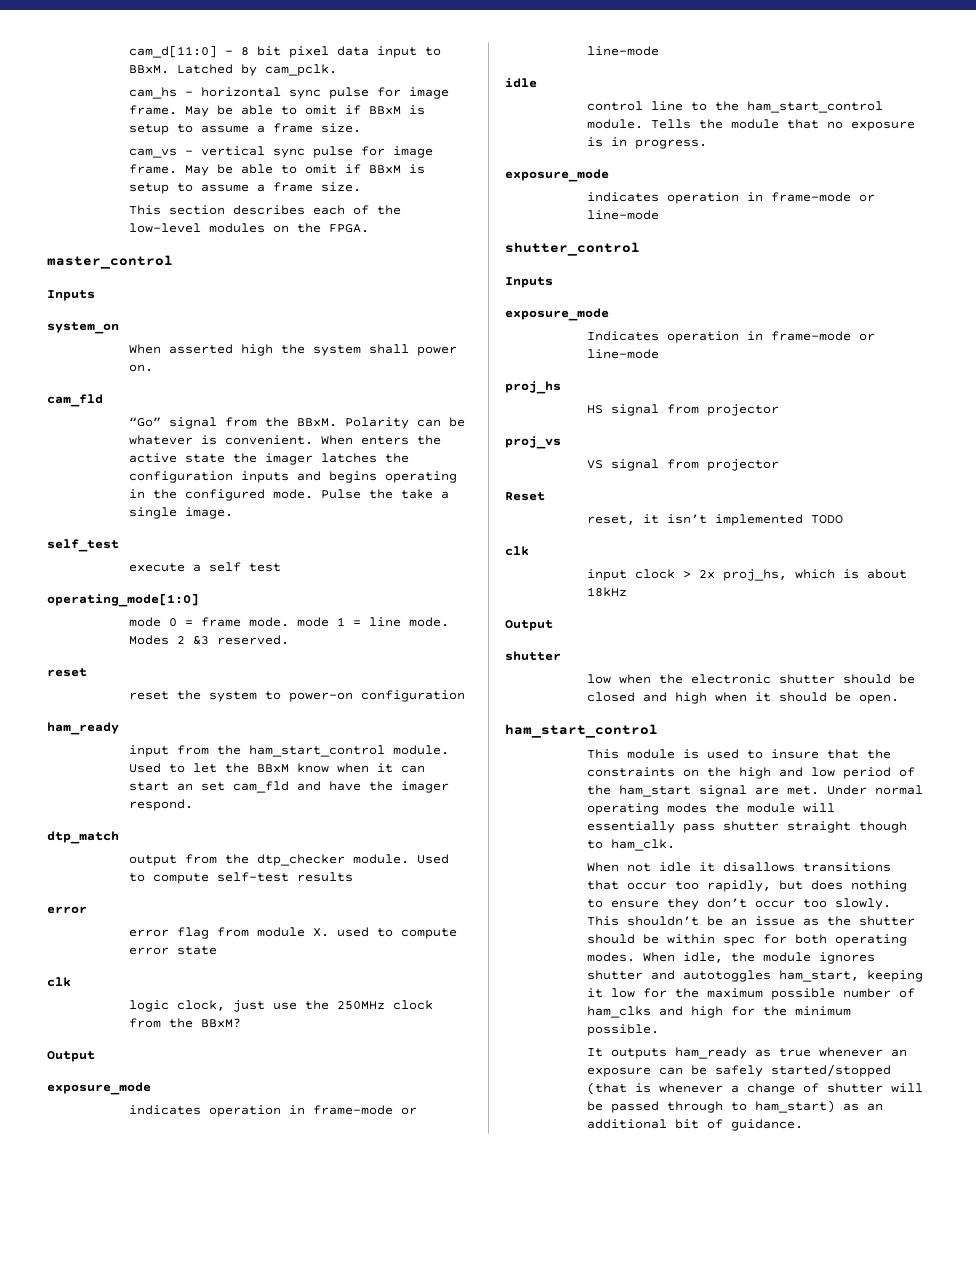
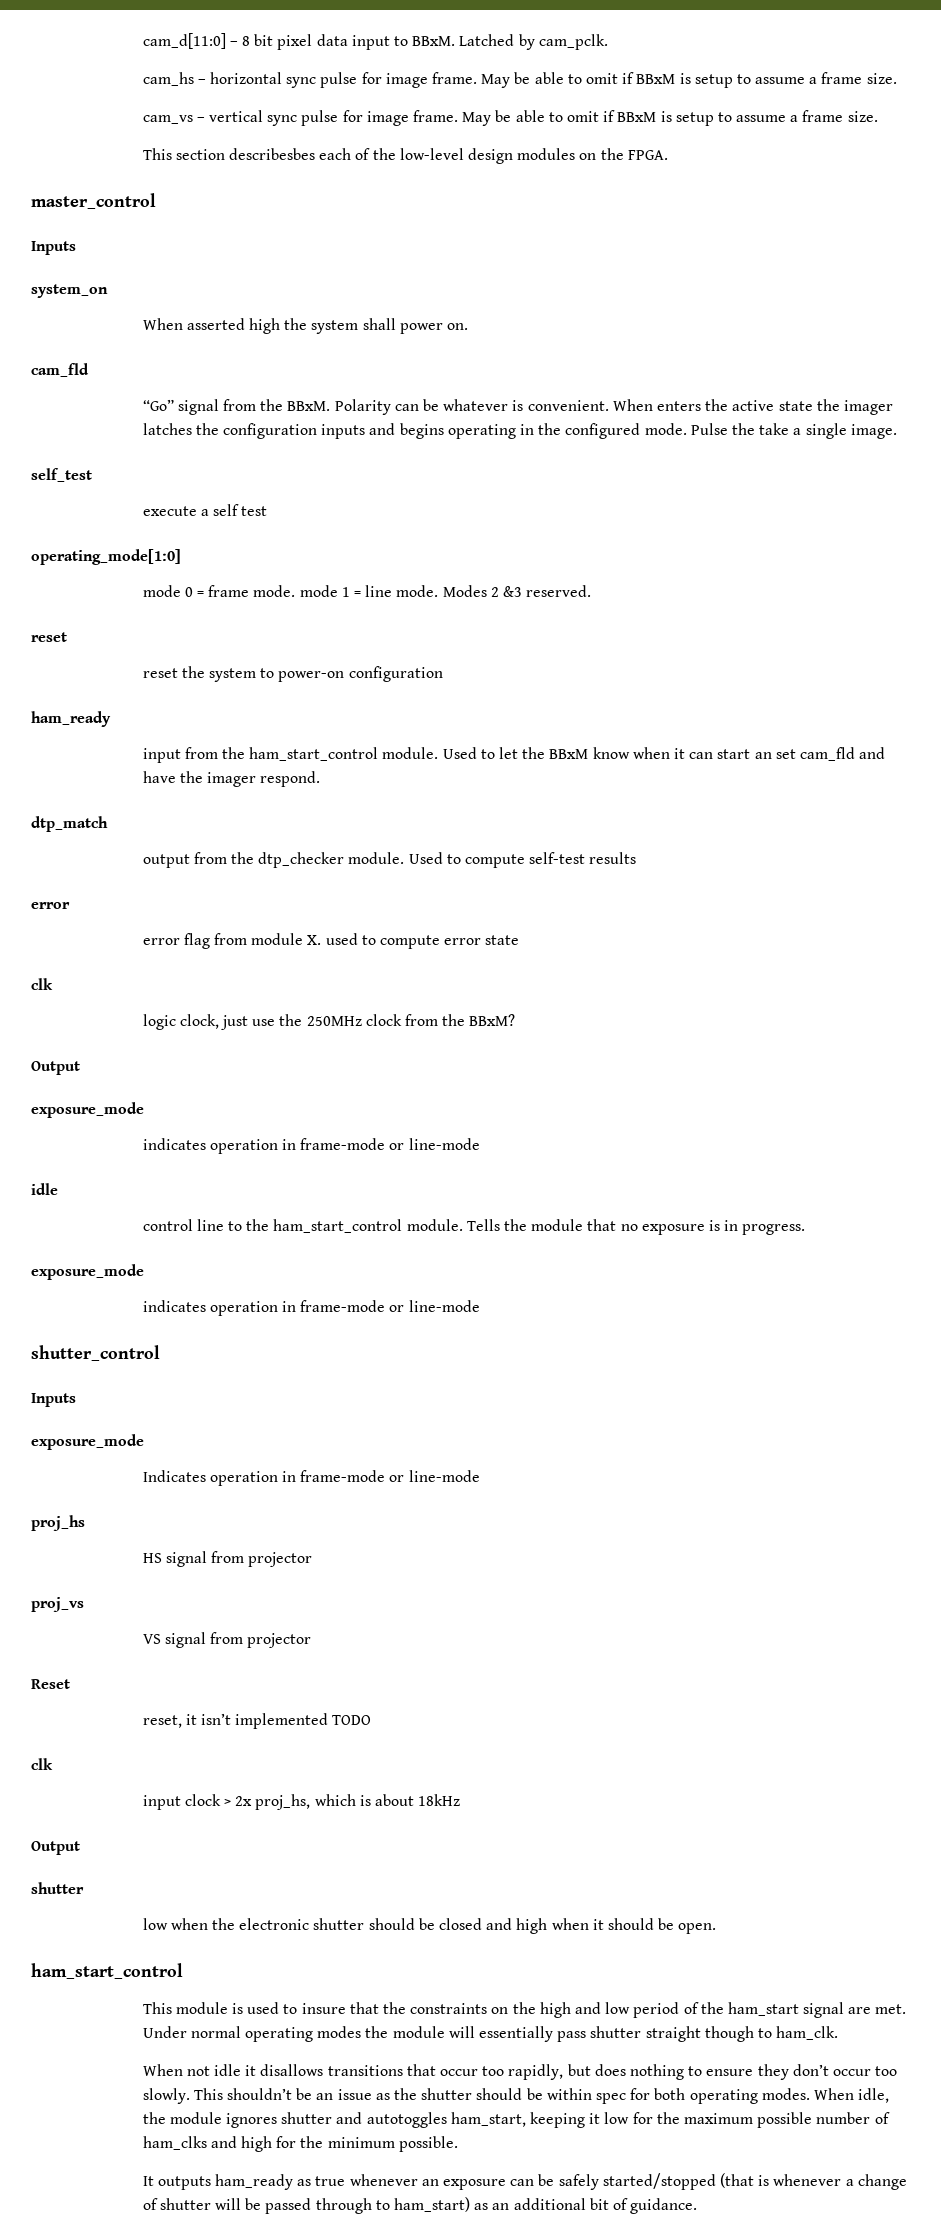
- This section describes each of the low-level modules on the FPGA.
+ This section describesbes each of the low-level design modules on the FPGA.

